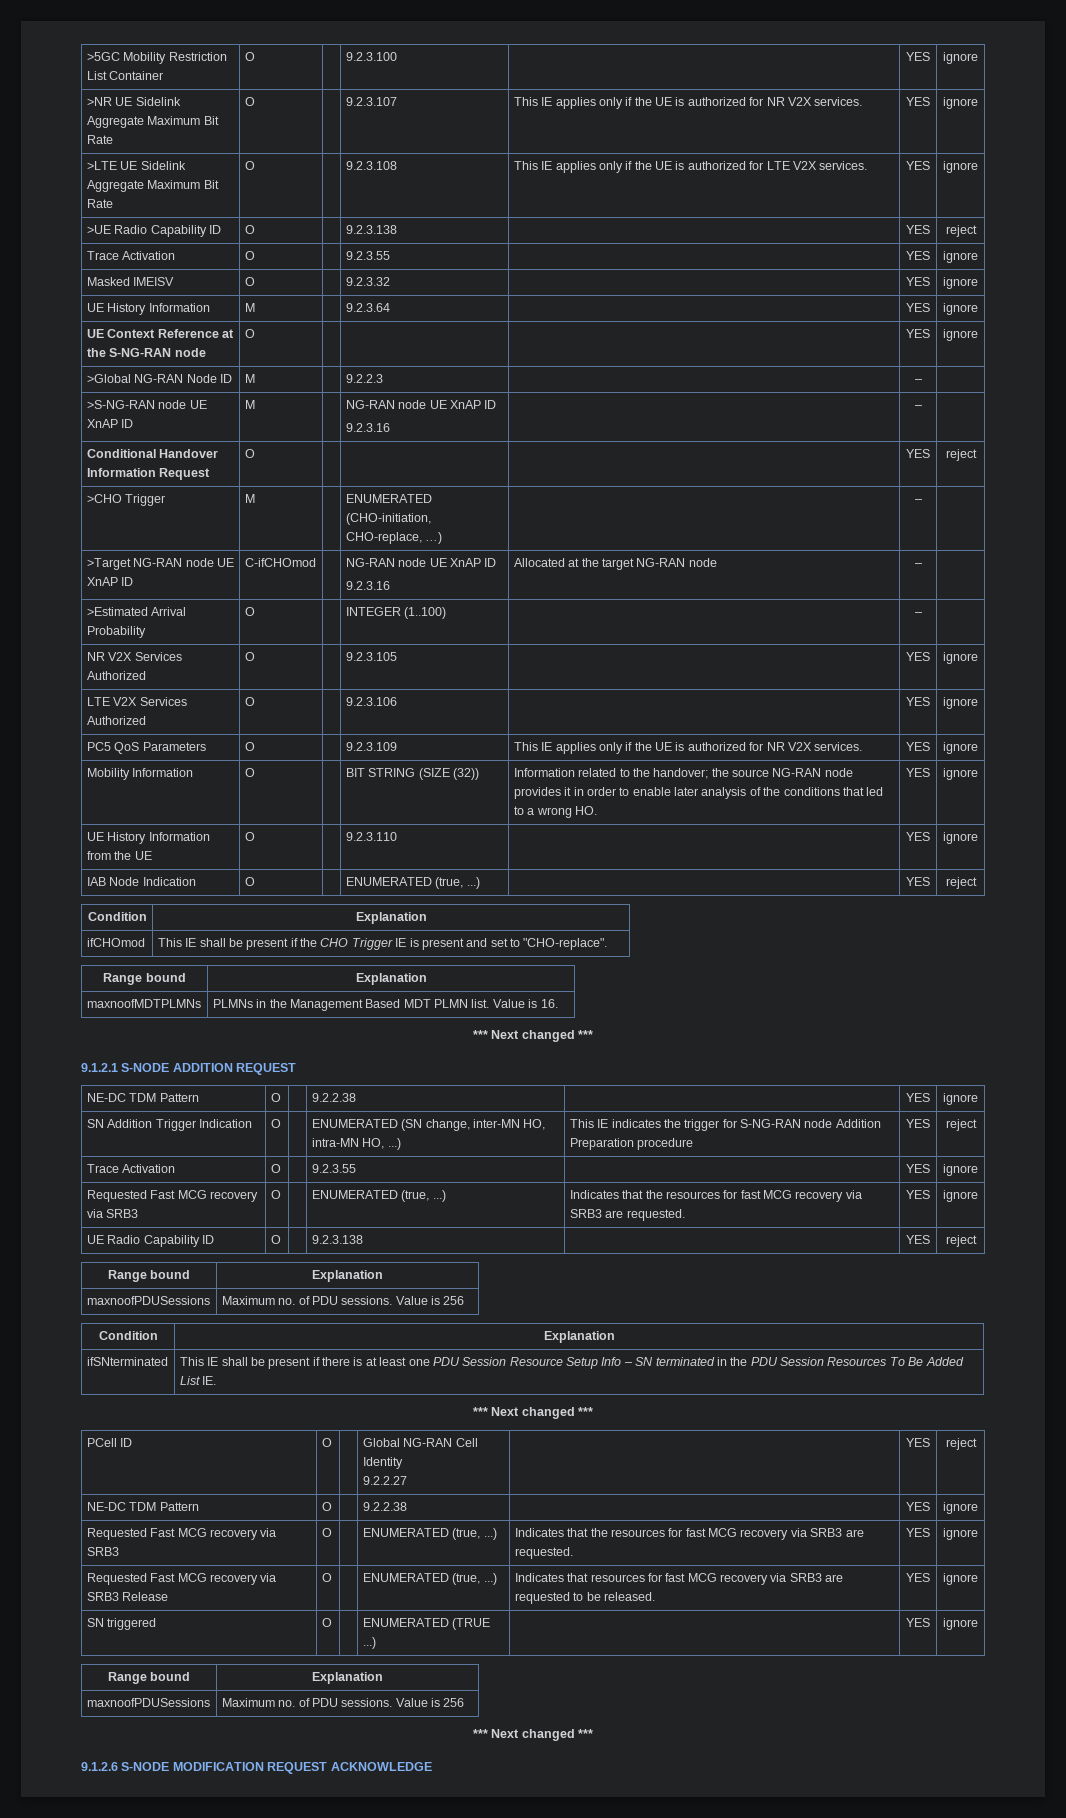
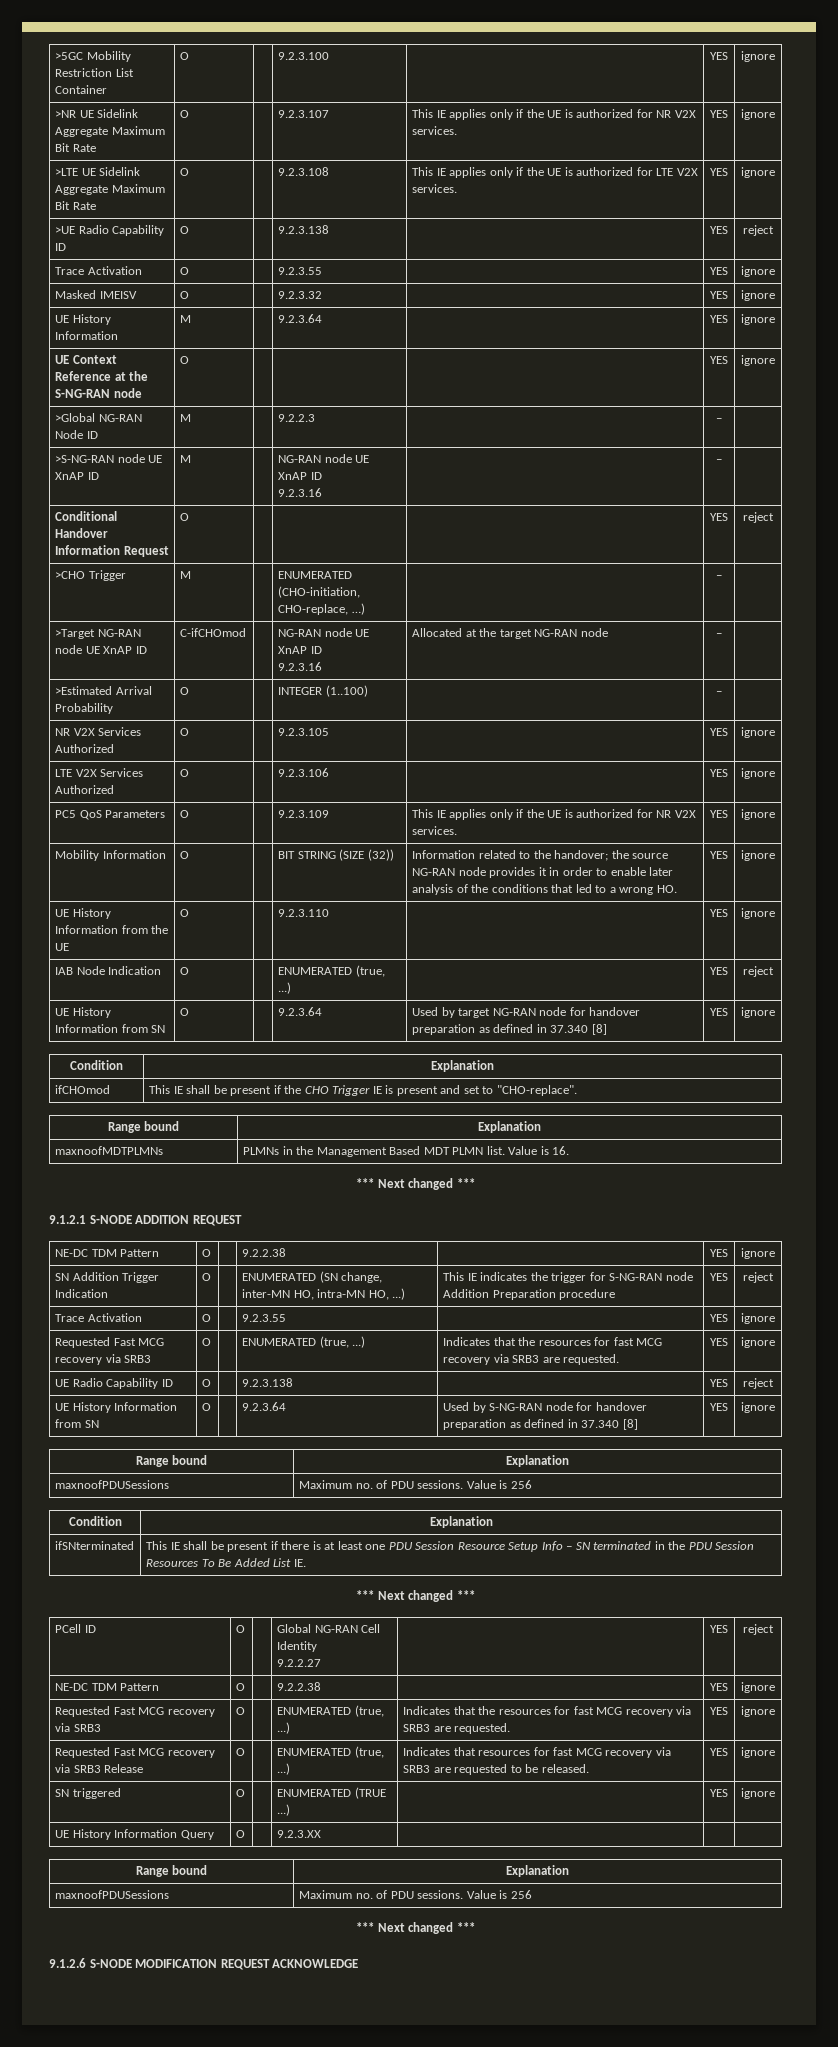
+ UE History Information from SN | O | | 9.2.3.64 | Used by target NG-RAN node for handover preparation as defined in 37.340 [8] | YES | ignore
+ UE History Information from SN | O | | 9.2.3.64 | Used by S-NG-RAN node for handover preparation as defined in 37.340 [8] | YES | ignore
+ UE History Information Query | O | | 9.2.3.XX | | |

